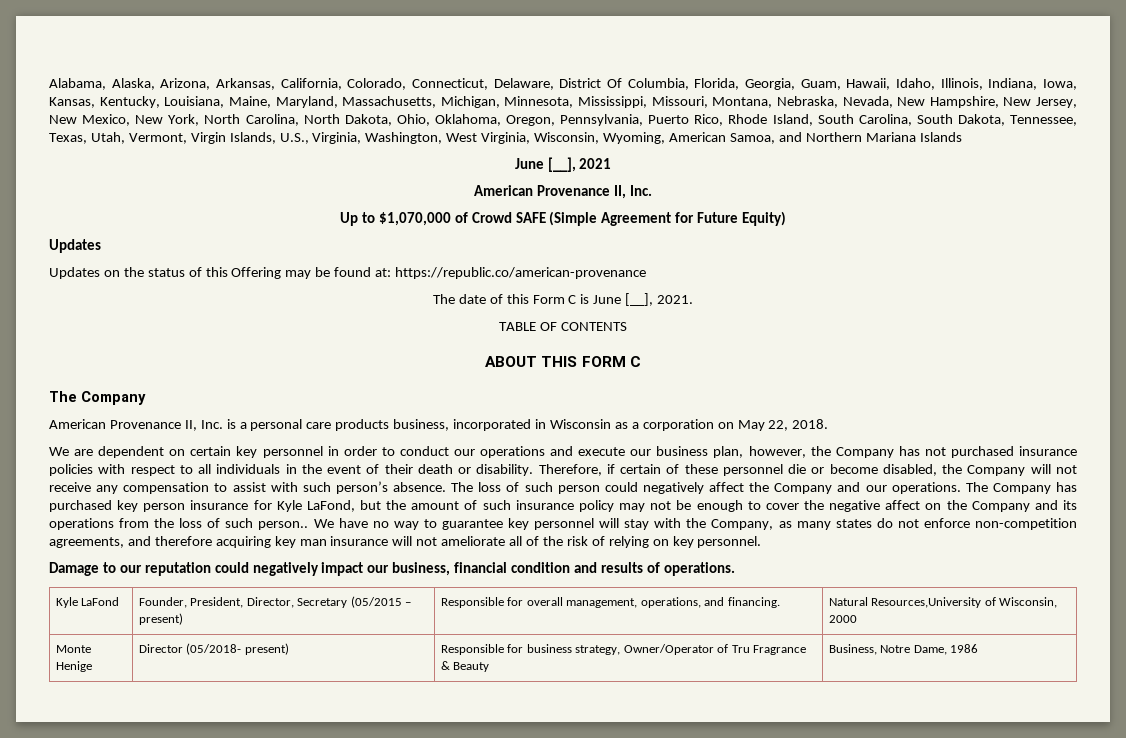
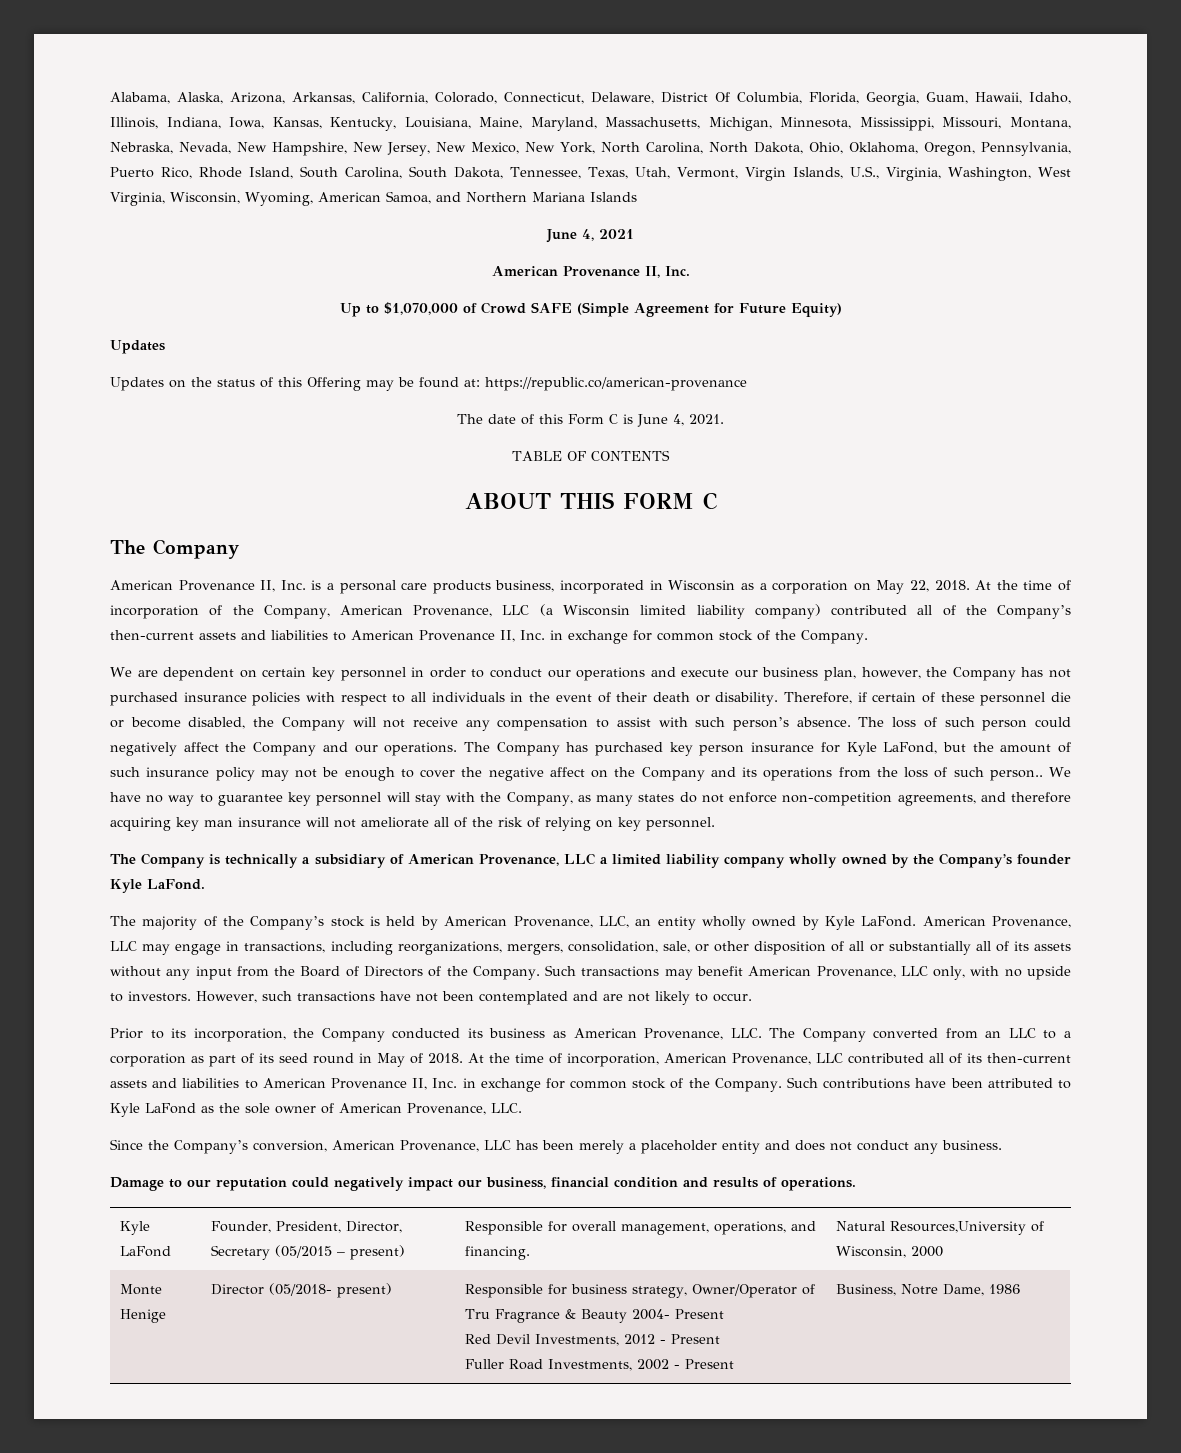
- June [__], 2021
+ June 4, 2021
- The date of this Form C is June [__], 2021.
+ The date of this Form C is June 4, 2021.
+ At the time of incorporation of the Company, American Provenance, LLC (a Wisconsin limited liability company) contributed all of the Company’s then-current assets and liabilities to American Provenance II, Inc. in exchange for common stock of the Company.
+ The Company is technically a subsidiary of American Provenance, LLC a limited liability company wholly owned by the Company’s founder Kyle LaFond.
+ The majority of the Company’s stock is held by American Provenance, LLC, an entity wholly owned by Kyle LaFond. American Provenance, LLC may engage in transactions, including reorganizations, mergers, consolidation, sale, or other disposition of all or substantially all of its assets without any input from the Board of Directors of the Company. Such transactions may benefit American Provenance, LLC only, with no upside to investors. However, such transactions have not been contemplated and are not likely to occur.
+ Prior to its incorporation, the Company conducted its business as American Provenance, LLC. The Company converted from an LLC to a corporation as part of its seed round in May of 2018. At the time of incorporation, American Provenance, LLC contributed all of its then-current assets and liabilities to American Provenance II, Inc. in exchange for common stock of the Company. Such contributions have been attributed to Kyle LaFond as the sole owner of American Provenance, LLC.
+ Since the Company’s conversion, American Provenance, LLC has been merely a placeholder entity and does not conduct any business.
- Monte Henige | Director (05/2018- present) | Responsible for business strategy, Owner/Operator of Tru Fragrance & Beauty | Business, Notre Dame, 1986
+ Monte Henige | Director (05/2018- present) | Responsible for business strategy, Owner/Operator of Tru Fragrance & Beauty 2004- Present
+ Red Devil Investments, 2012 - Present
+ Fuller Road Investments, 2002 - Present | Business, Notre Dame, 1986

